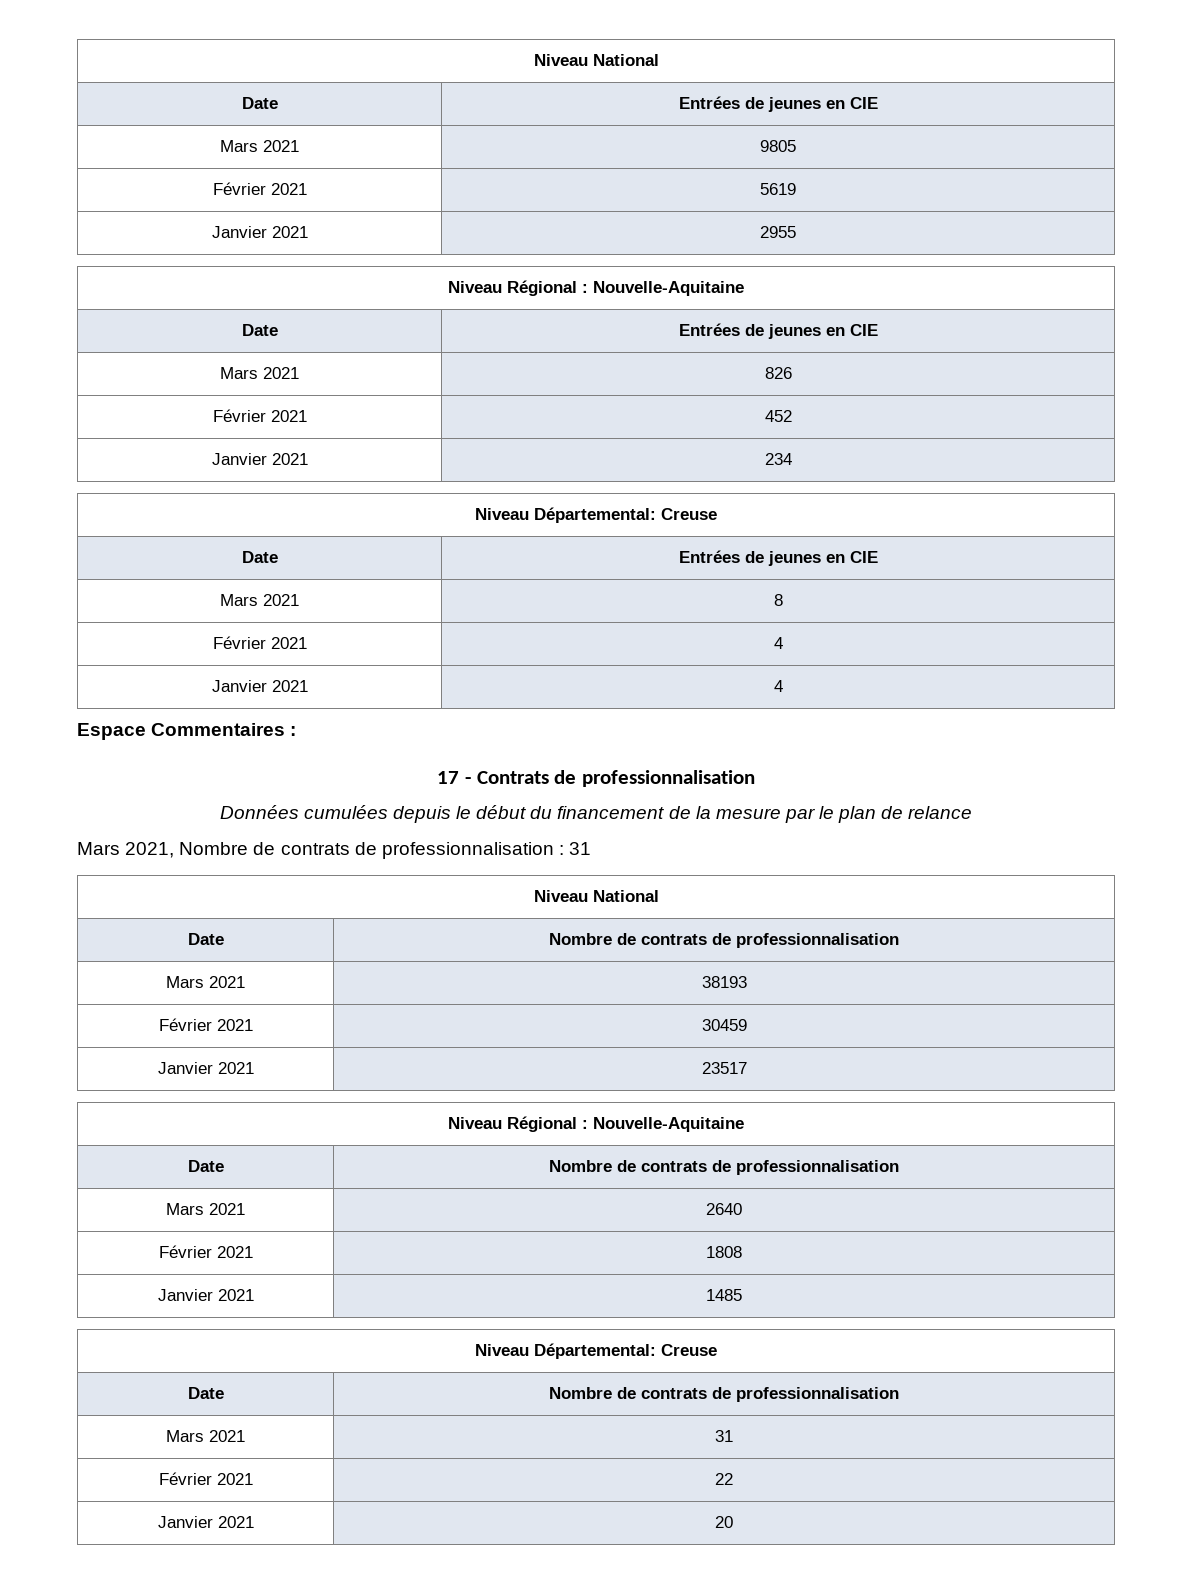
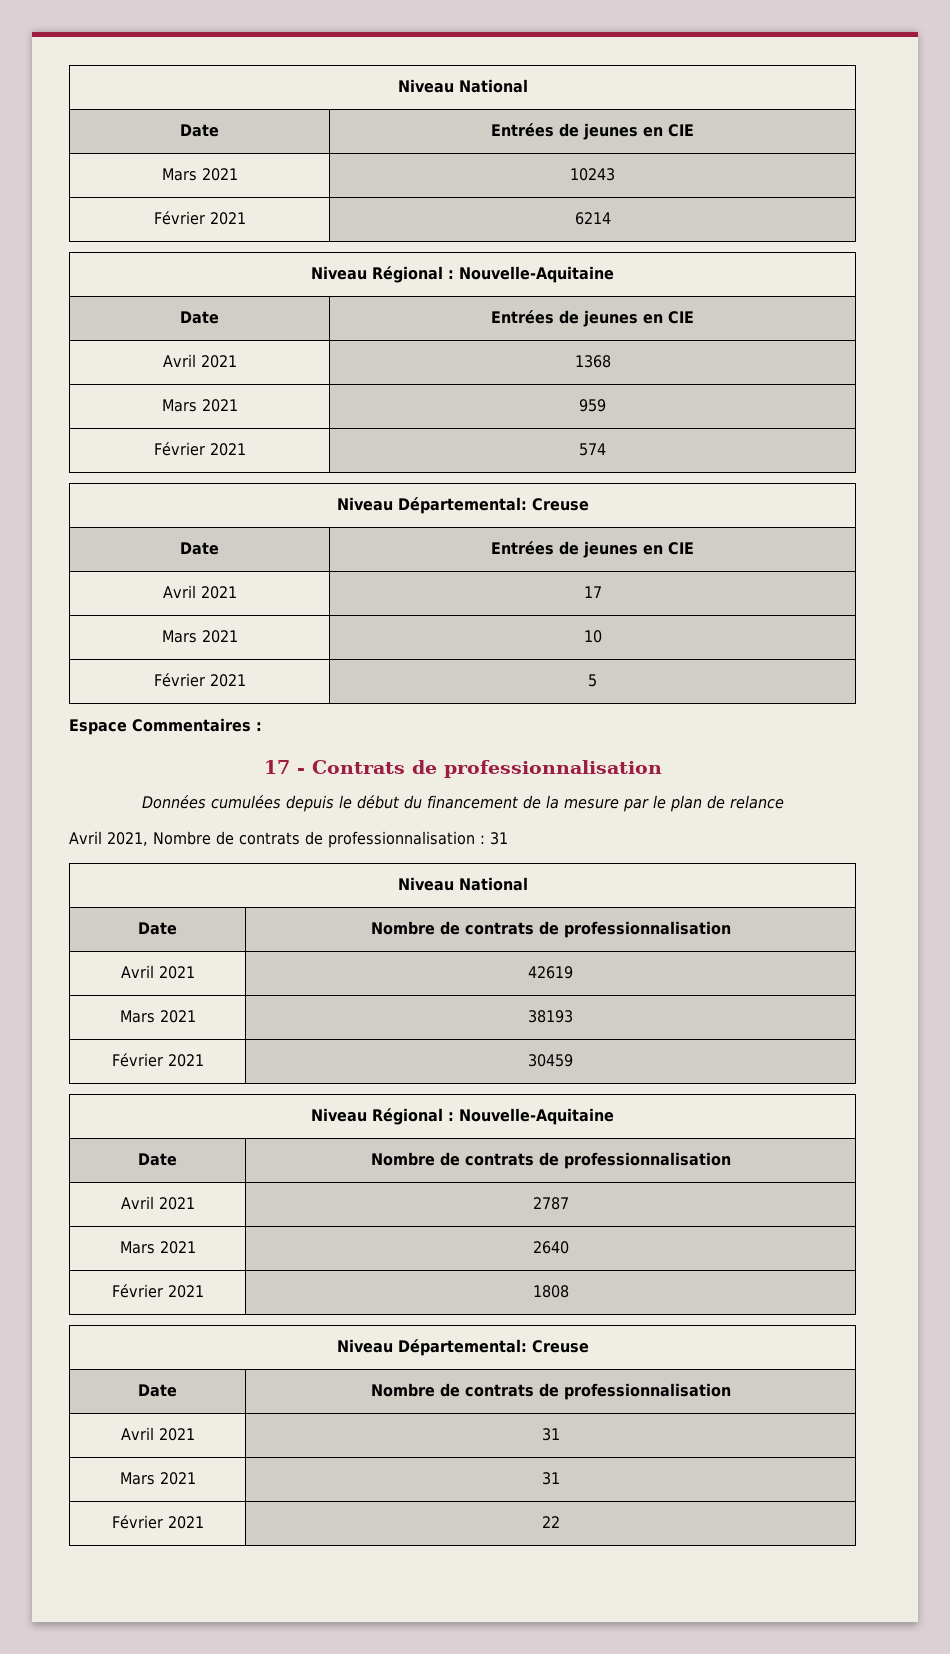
- Mars 2021 | 9805
- Février 2021 | 5619
- Janvier 2021 | 2955
+ Mars 2021 | 10243
+ Février 2021 | 6214
- Mars 2021 | 826
- Février 2021 | 452
- Janvier 2021 | 234
+ Avril 2021 | 1368
+ Mars 2021 | 959
+ Février 2021 | 574
- Mars 2021 | 8
- Février 2021 | 4
- Janvier 2021 | 4
+ Avril 2021 | 17
+ Mars 2021 | 10
+ Février 2021 | 5
- Mars 2021, Nombre de contrats de professionnalisation : 31
+ Avril 2021, Nombre de contrats de professionnalisation : 31
+ Avril 2021 | 42619
- Janvier 2021 | 23517
+ Avril 2021 | 2787
- Janvier 2021 | 1485
+ Avril 2021 | 31
- Janvier 2021 | 20

